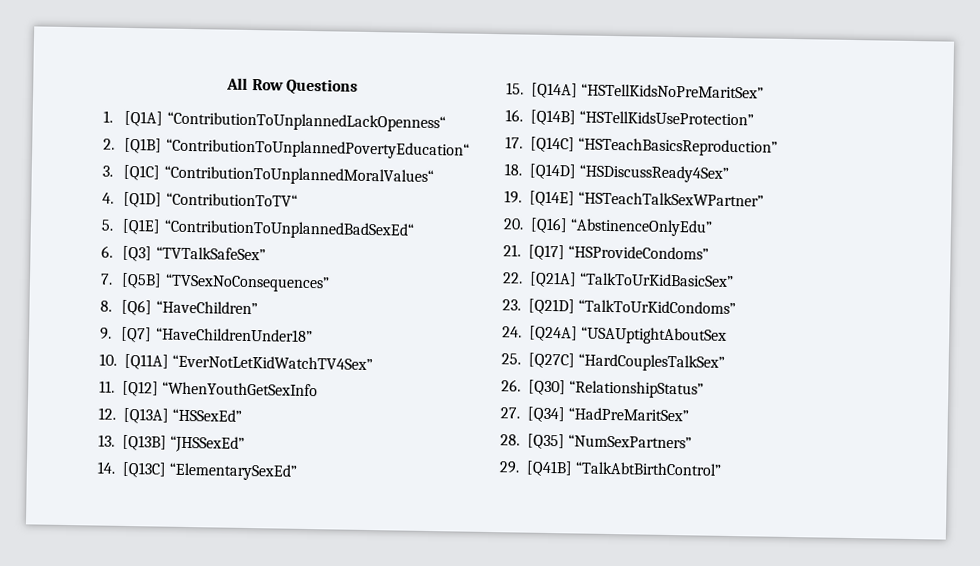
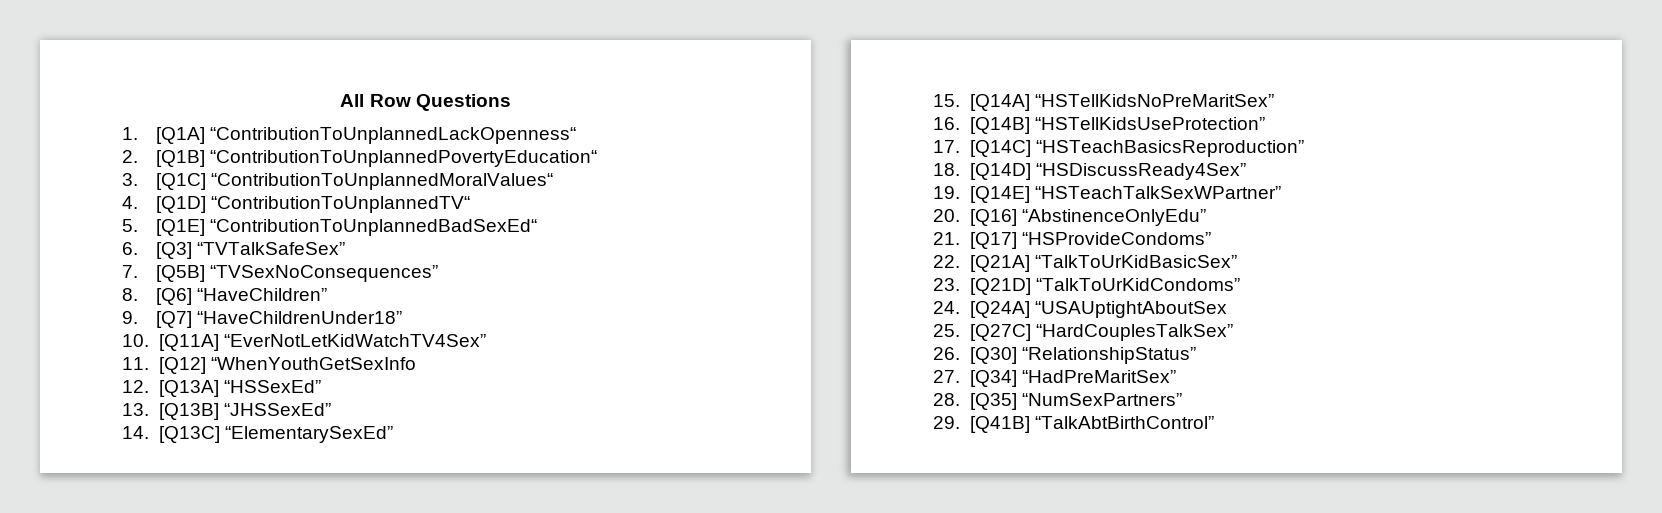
- 4. [Q1D] “ContributionToTV“
+ 4. [Q1D] “ContributionToUnplannedTV“

